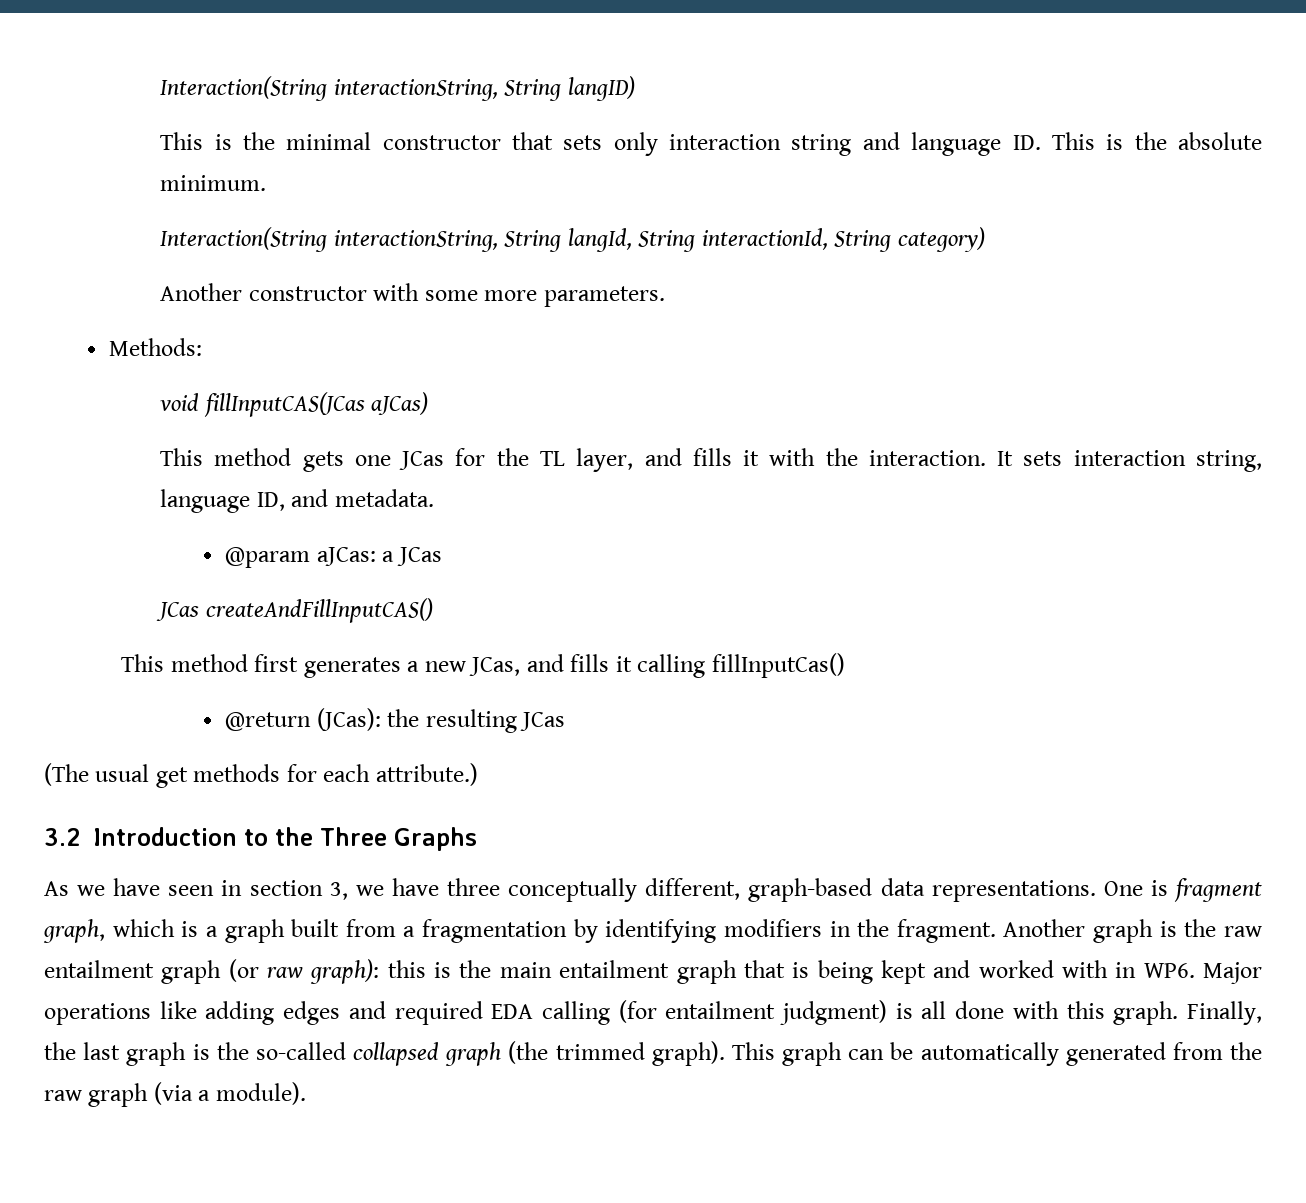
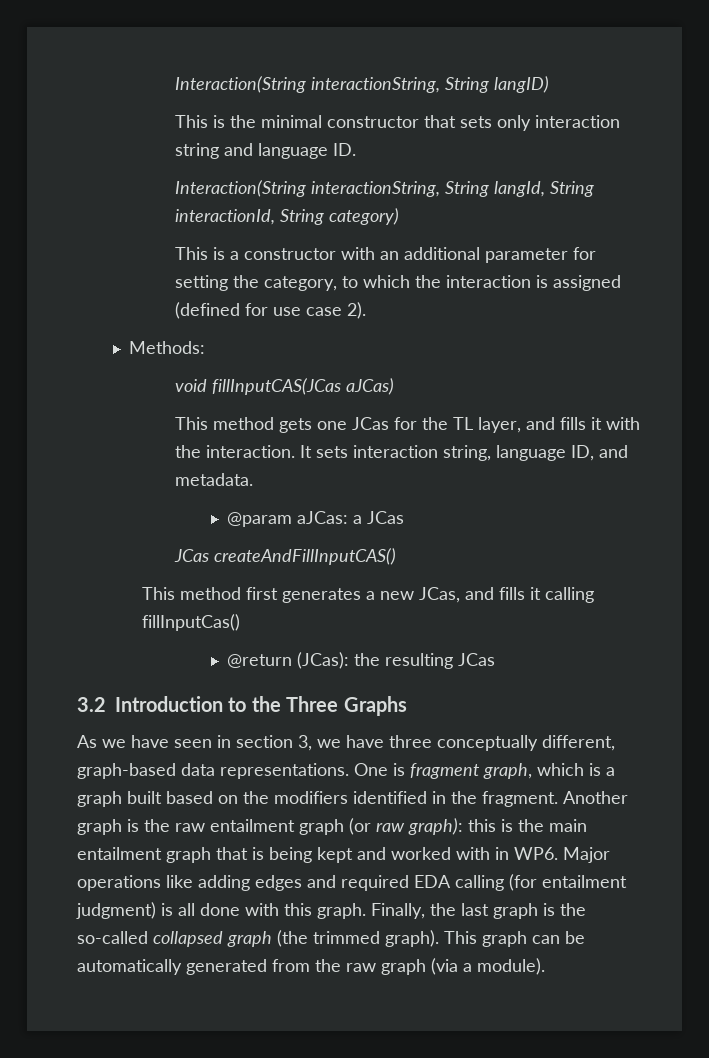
- This is the minimal constructor that sets only interaction string and language ID. This is the absolute minimum.
+ This is the minimal constructor that sets only interaction string and language ID.
- Another constructor with some more parameters.
+ This is a constructor with an additional parameter for setting the category, to which the interaction is assigned (defined for use case 2).
- (The usual get methods for each attribute.)
- One is fragment graph, which is a graph built from a fragmentation by identifying modifiers in the fragment.
+ One is fragment graph, which is a graph built based on the modifiers identified in the fragment.

